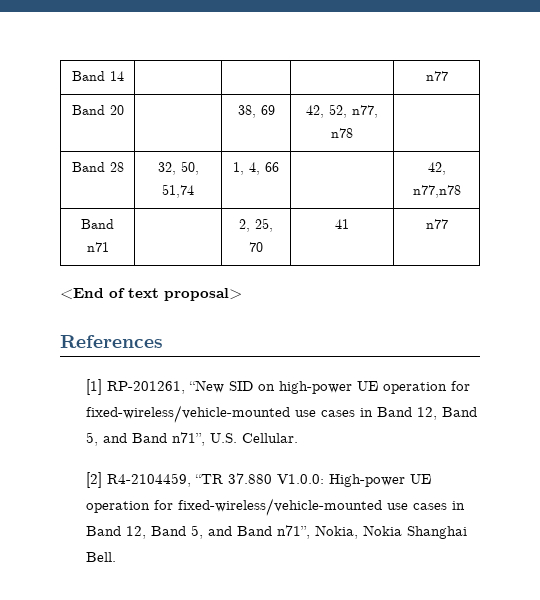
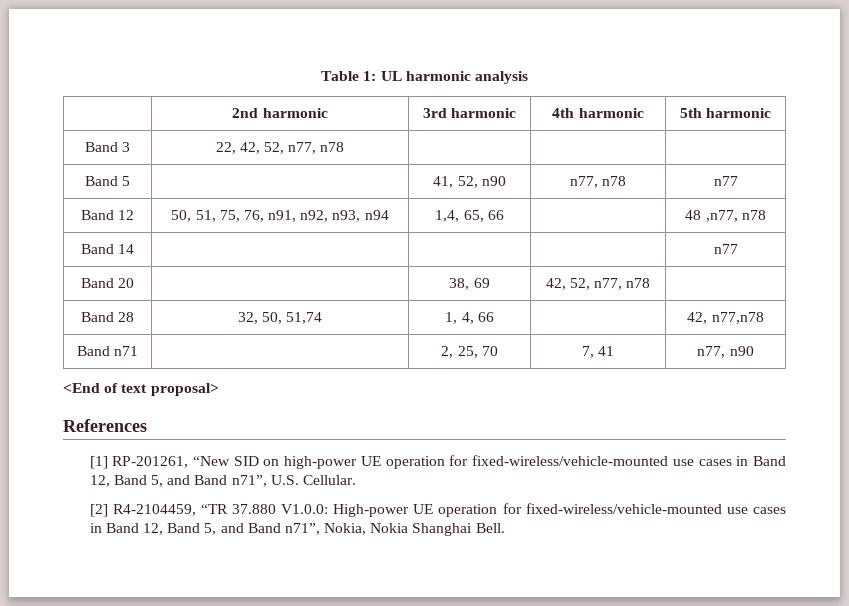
+ Table 1: UL harmonic analysis
+ | 2nd harmonic | 3rd harmonic | 4th harmonic | 5th harmonic
+ Band 3 | 22, 42, 52, n77, n78 | | |
+ Band 5 | | 41, 52, n90 | n77, n78 | n77
+ Band 12 | 50, 51, 75, 76, n91, n92, n93, n94 | 1,4, 65, 66 | | 48 ,n77, n78
- Band n71 | | 2, 25, 70 | 41 | n77
+ Band n71 | | 2, 25, 70 | 7, 41 | n77, n90

